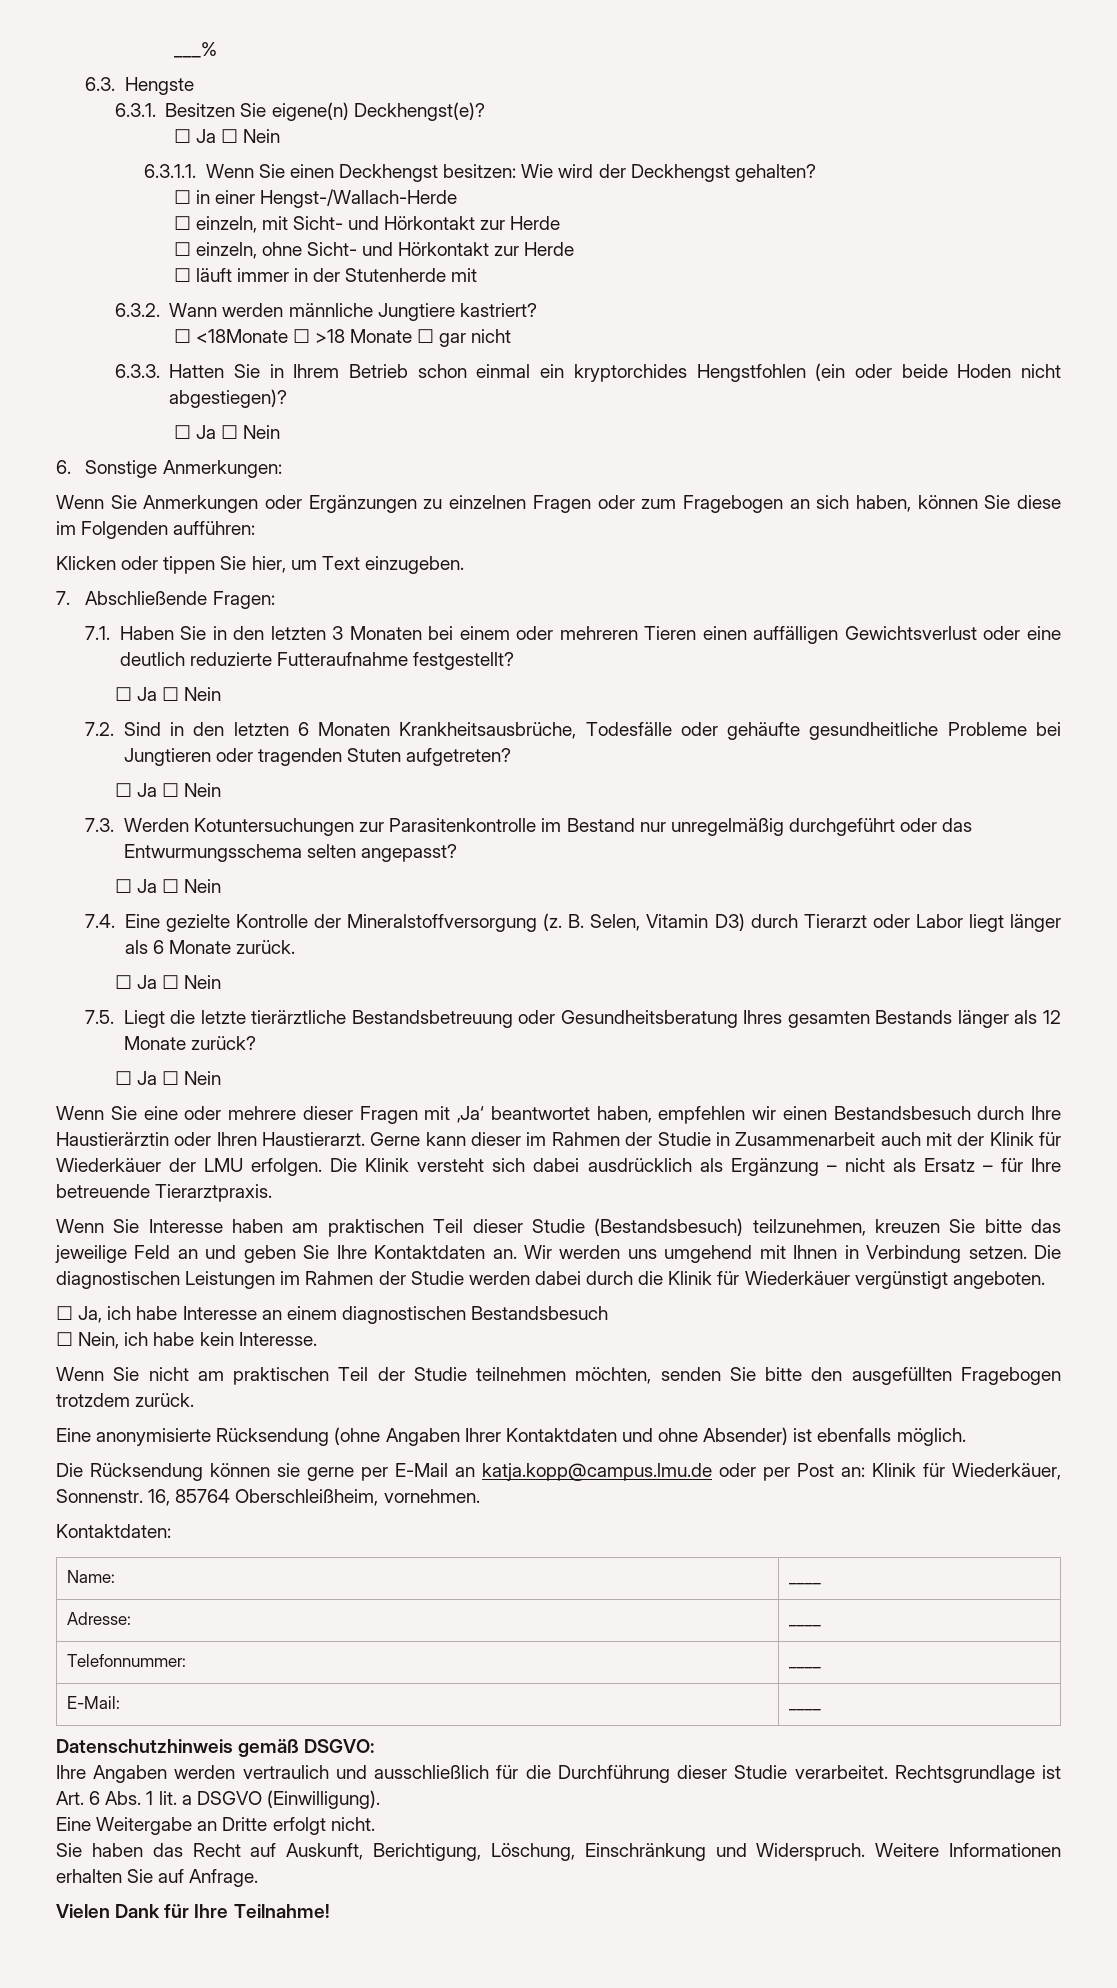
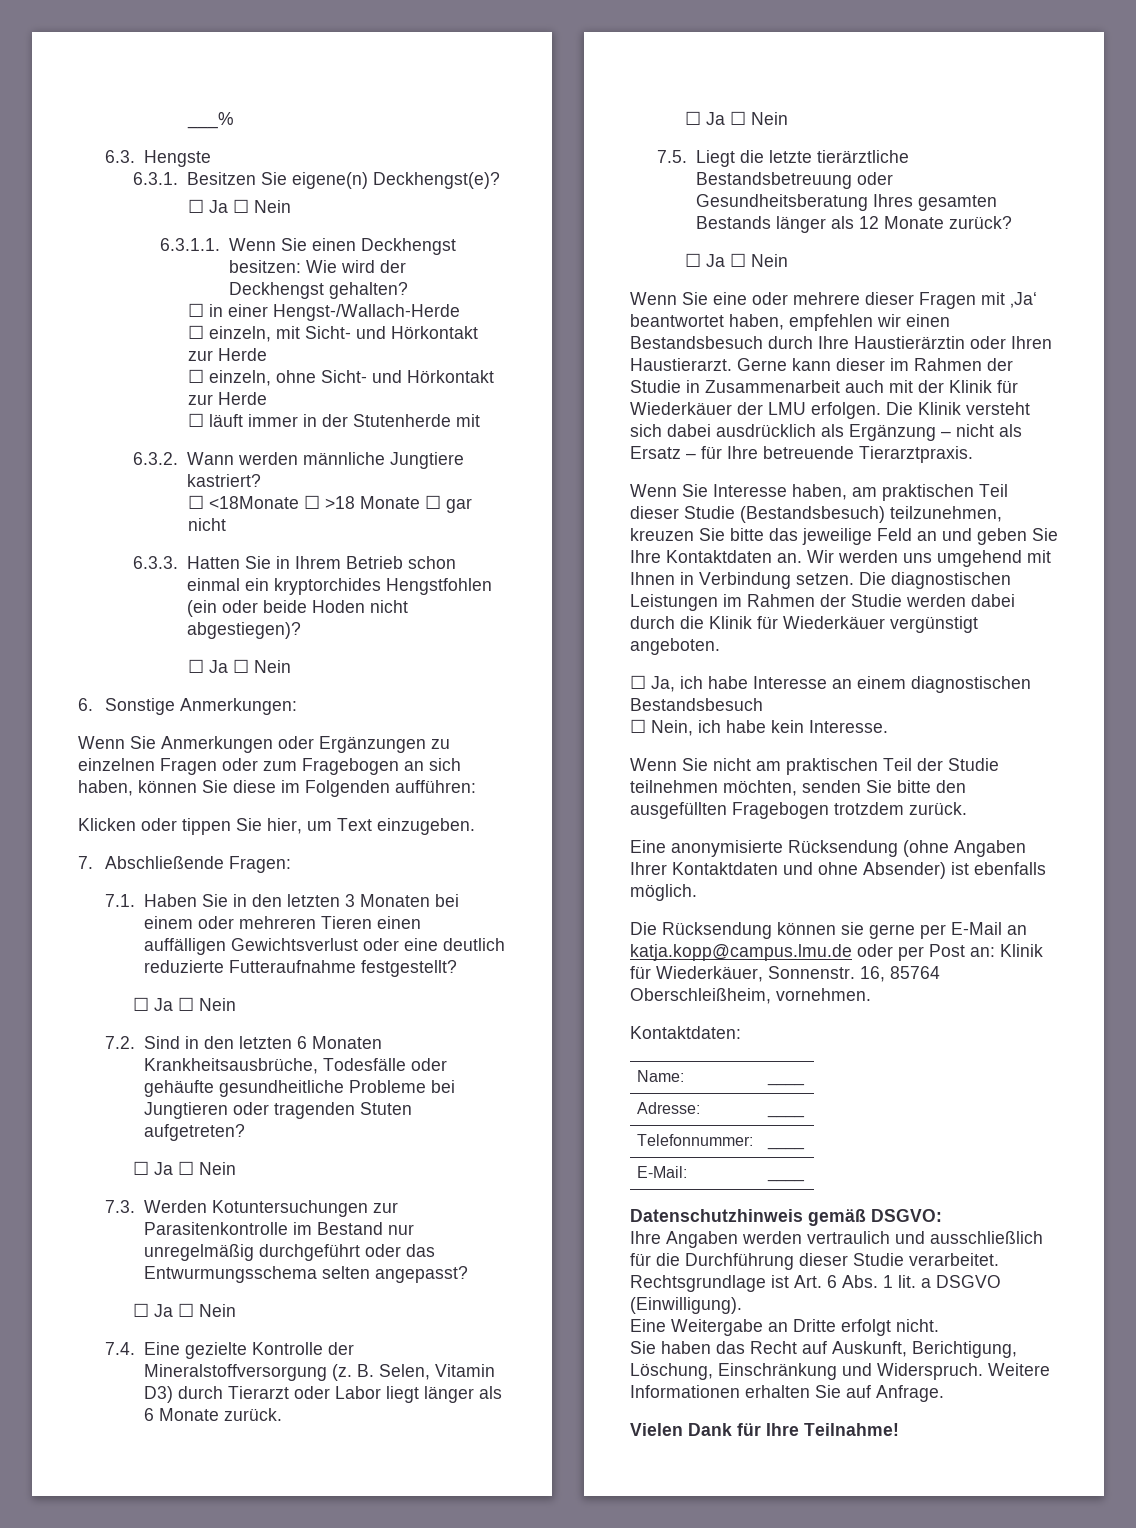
- Wenn Sie Interesse haben am praktischen Teil dieser Studie (Bestandsbesuch) teilzunehmen, kreuzen Sie bitte das jeweilige Feld an und geben Sie Ihre Kontaktdaten an.
+ Wenn Sie Interesse haben, am praktischen Teil dieser Studie (Bestandsbesuch) teilzunehmen, kreuzen Sie bitte das jeweilige Feld an und geben Sie Ihre Kontaktdaten an.

